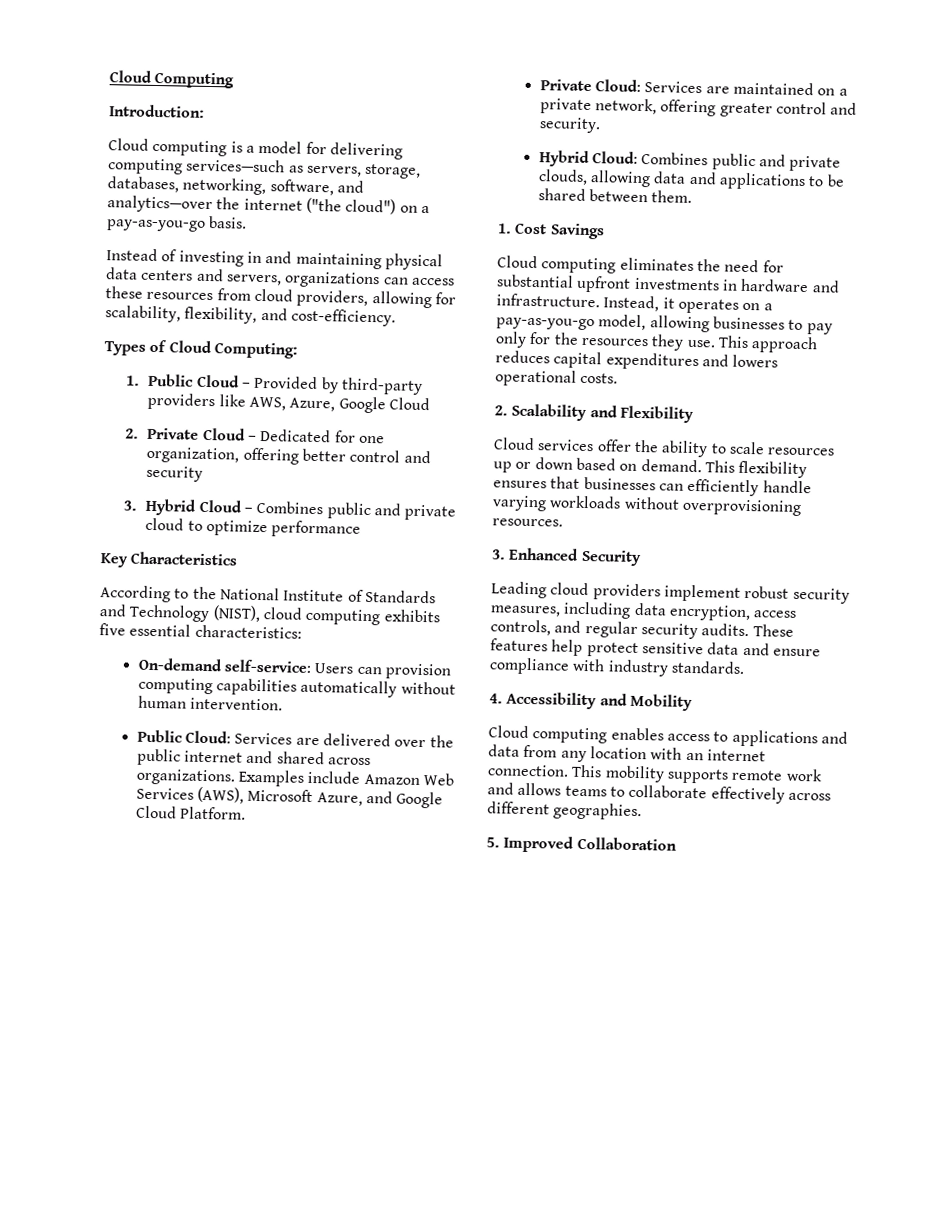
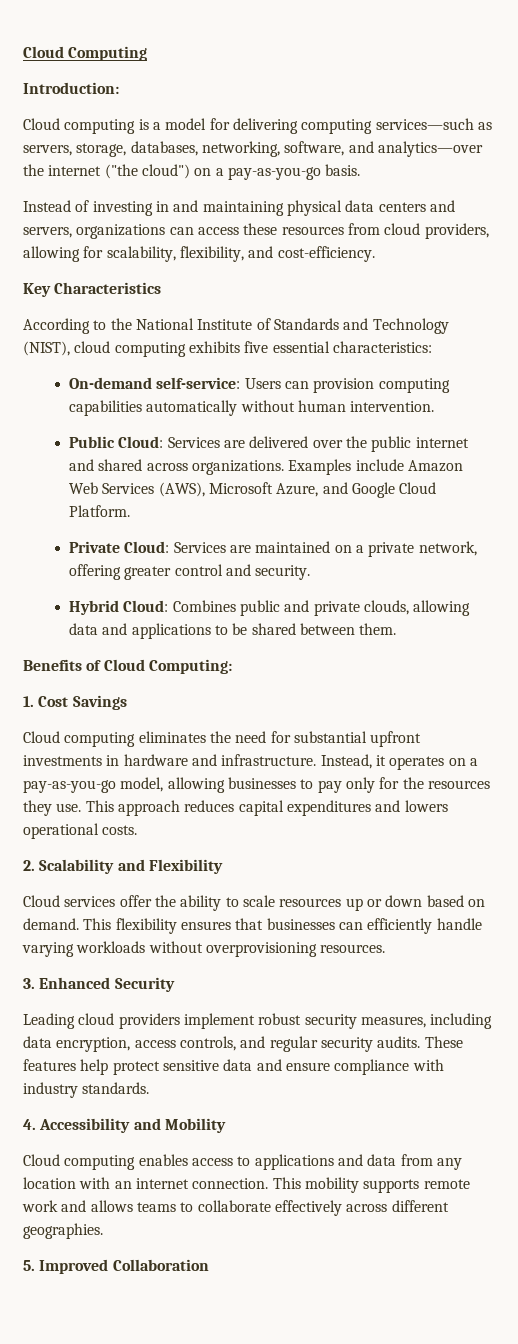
- Types of Cloud Computing:
- 1. Public Cloud – Provided by third-party providers like AWS, Azure, Google Cloud
- 2. Private Cloud – Dedicated for one organization, offering better control and security
- 3. Hybrid Cloud – Combines public and private cloud to optimize performance
+ Benefits of Cloud Computing:

